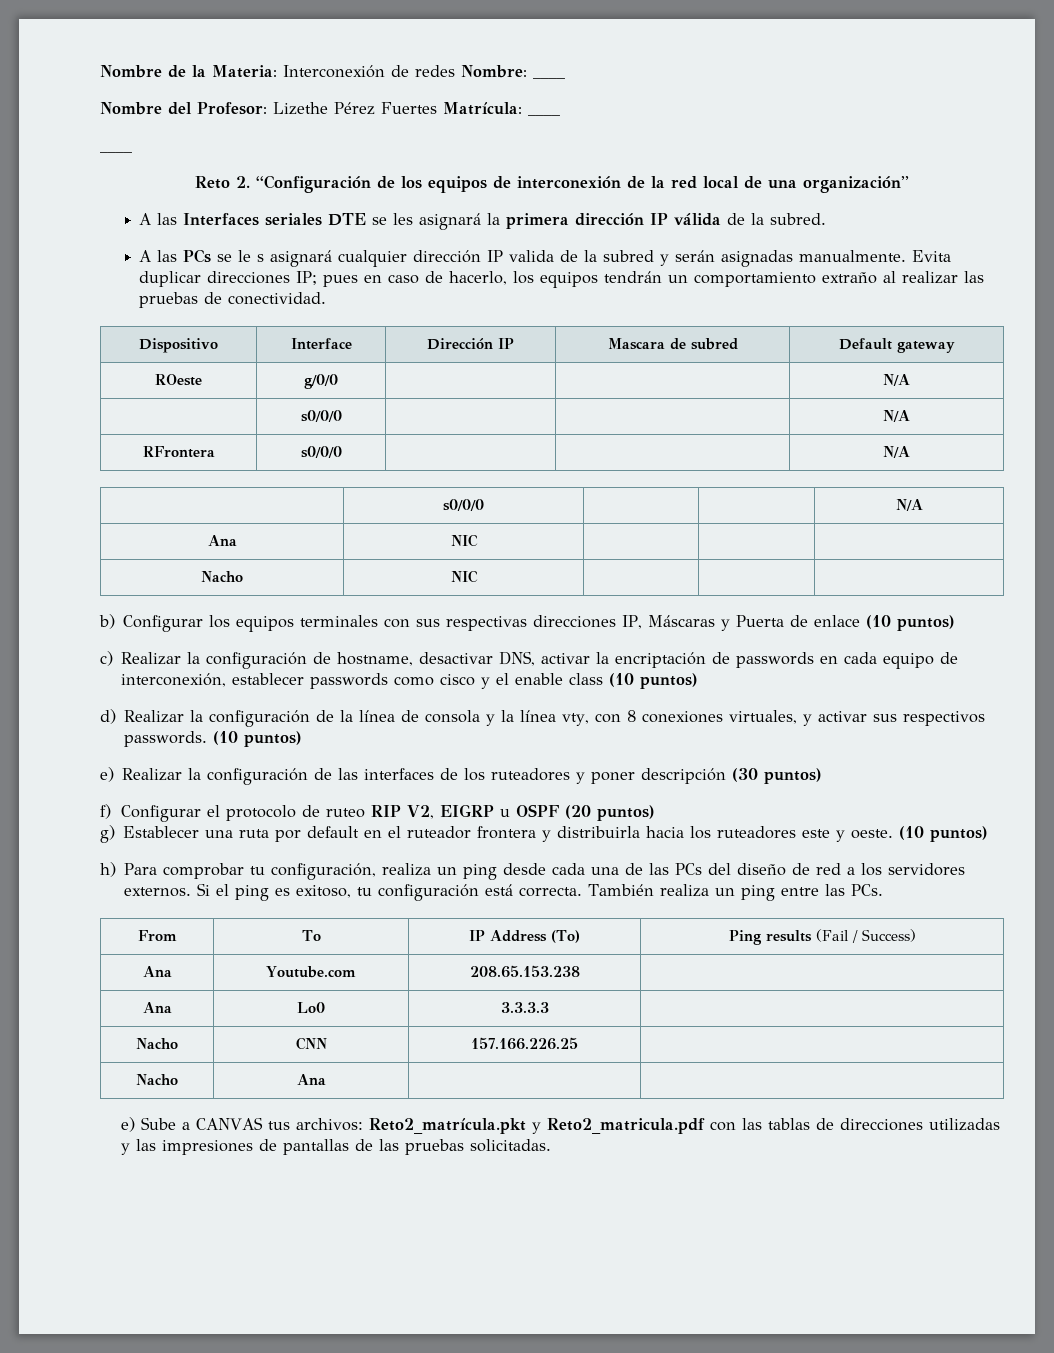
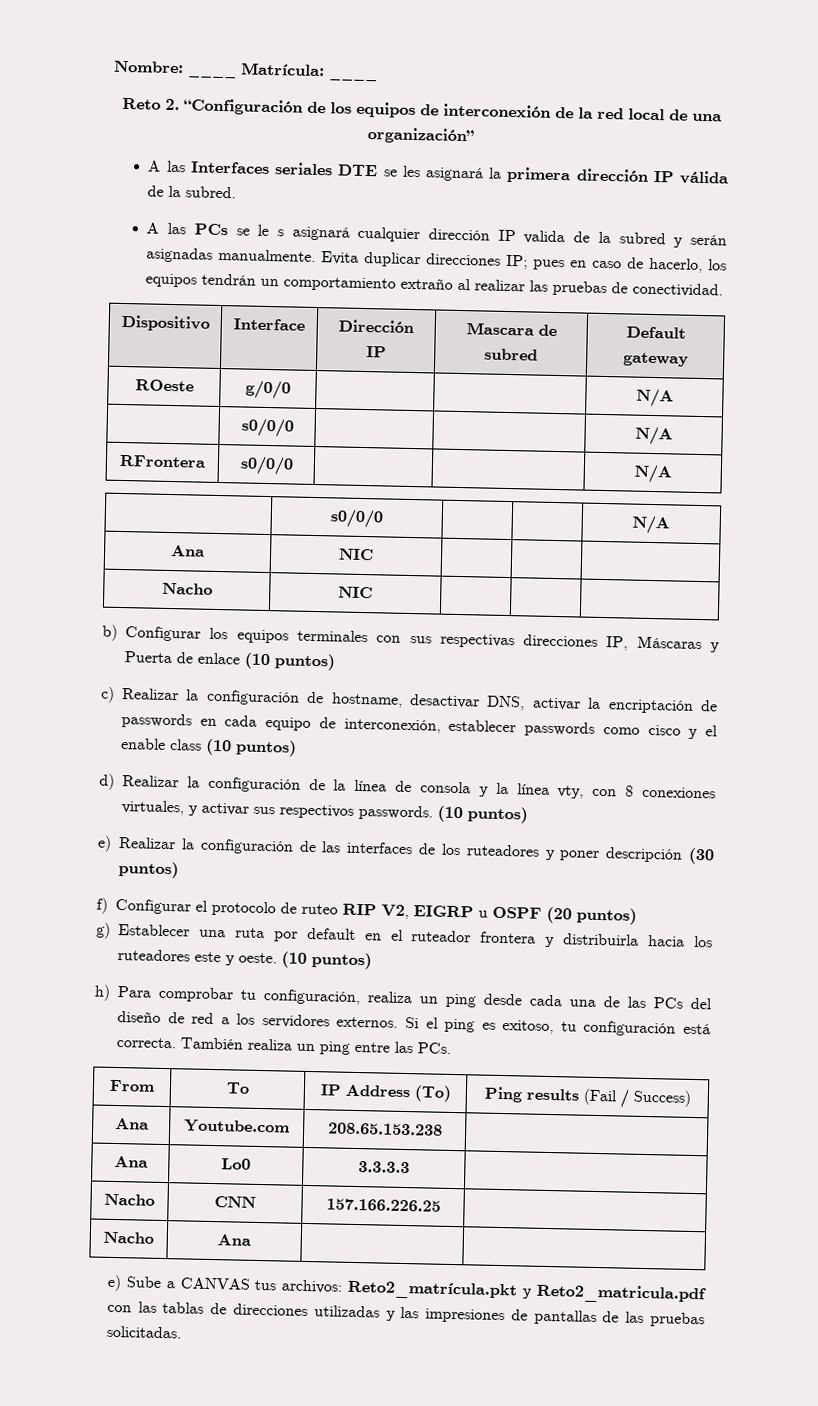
- Nombre de la Materia: Interconexión de redes Nombre: ____
- Nombre del Profesor: Lizethe Pérez Fuertes Matrícula: ____
- ____
+ Nombre: ____ Matrícula: ____

